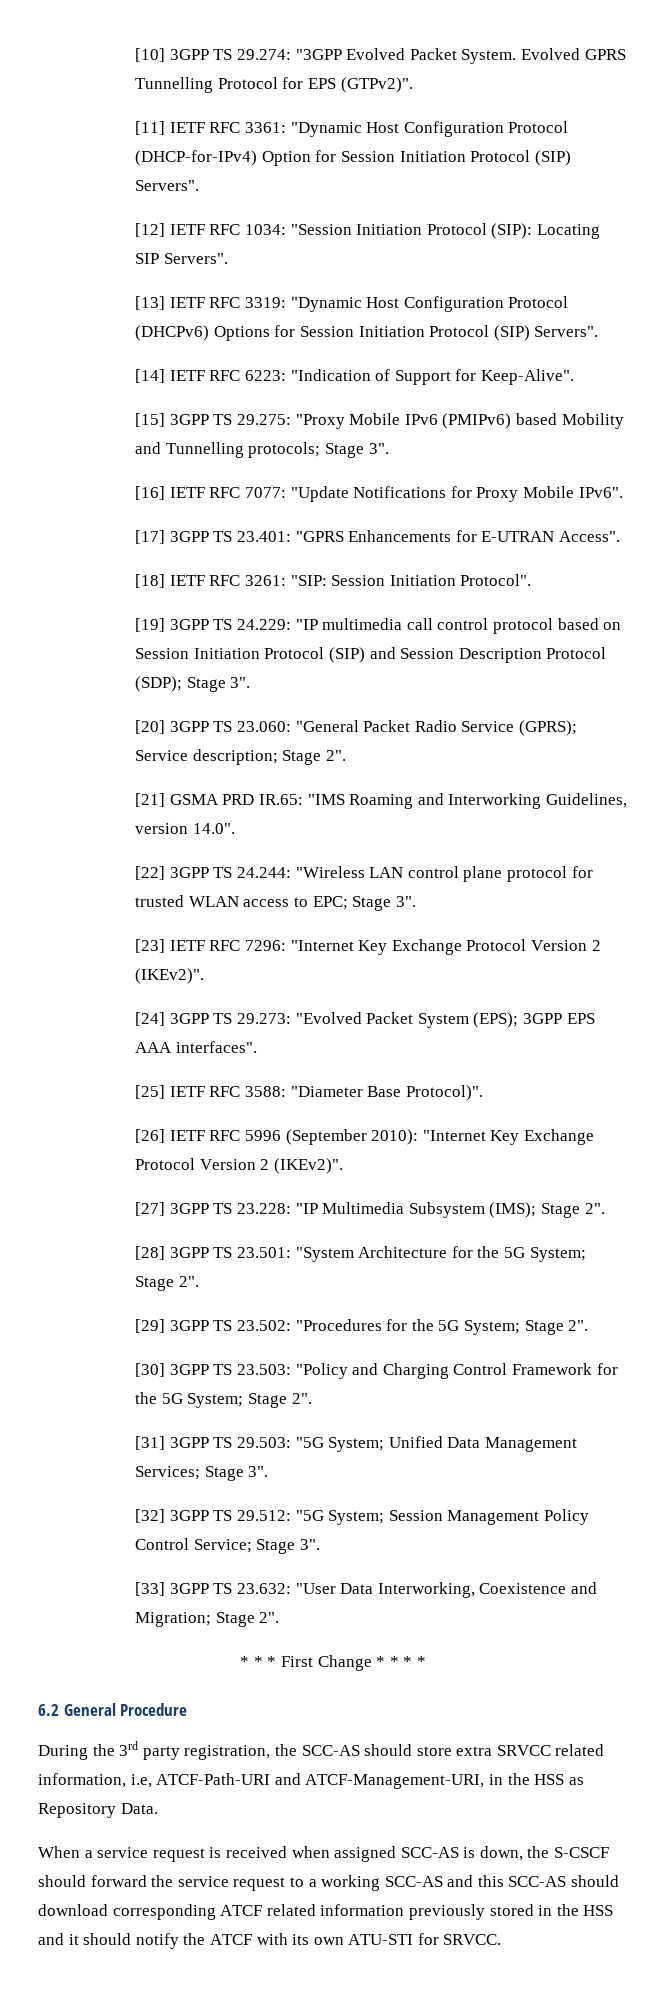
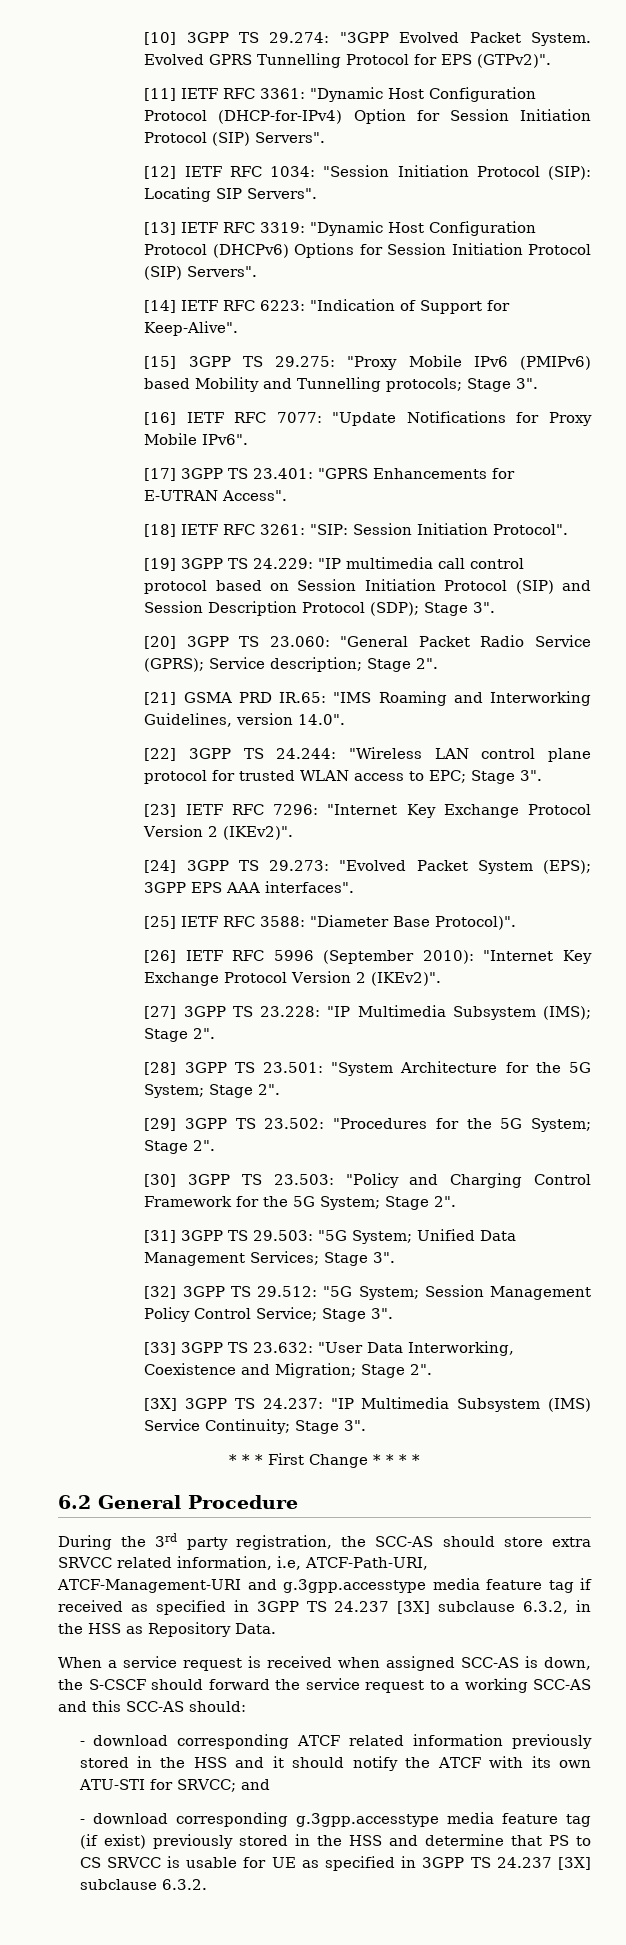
+ [3X] 3GPP TS 24.237: "IP Multimedia Subsystem (IMS) Service Continuity; Stage 3".
- During the 3rd party registration, the SCC-AS should store extra SRVCC related information, i.e, ATCF-Path-URI and ATCF-Management-URI, in the HSS as Repository Data.
+ During the 3rd party registration, the SCC-AS should store extra SRVCC related information, i.e, ATCF-Path-URI, ATCF-Management-URI and g.3gpp.accesstype media feature tag if received as specified in 3GPP TS 24.237 [3X] subclause 6.3.2, in the HSS as Repository Data.
- When a service request is received when assigned SCC-AS is down, the S-CSCF should forward the service request to a working SCC-AS and this SCC-AS should download corresponding ATCF related information previously stored in the HSS and it should notify the ATCF with its own ATU-STI for SRVCC.
+ When a service request is received when assigned SCC-AS is down, the S-CSCF should forward the service request to a working SCC-AS and this SCC-AS should:
+ - download corresponding ATCF related information previously stored in the HSS and it should notify the ATCF with its own ATU-STI for SRVCC; and
+ - download corresponding g.3gpp.accesstype media feature tag (if exist) previously stored in the HSS and determine that PS to CS SRVCC is usable for UE as specified in 3GPP TS 24.237 [3X] subclause 6.3.2.

